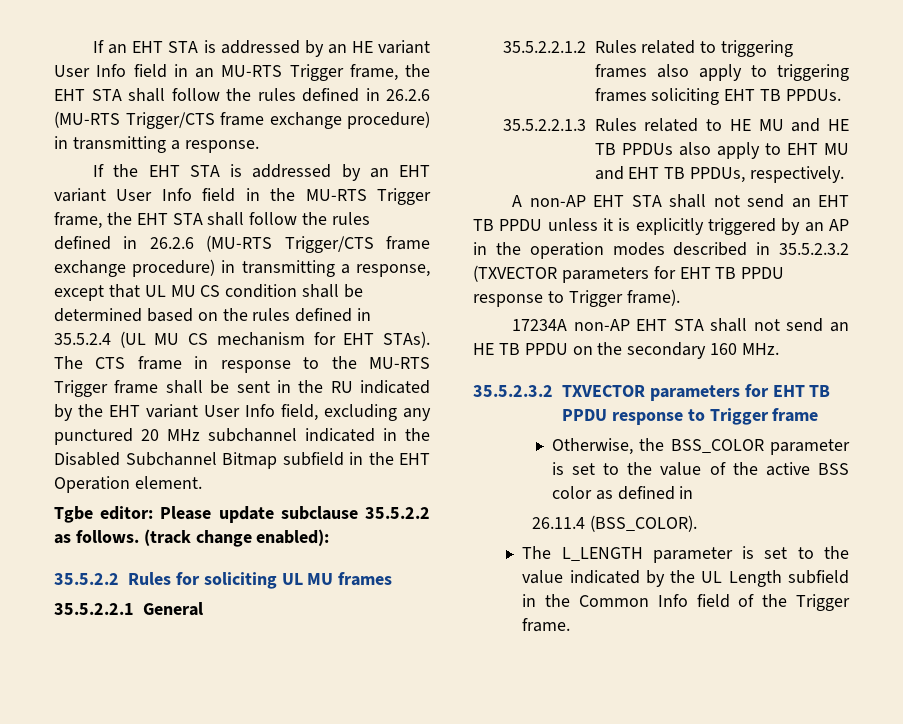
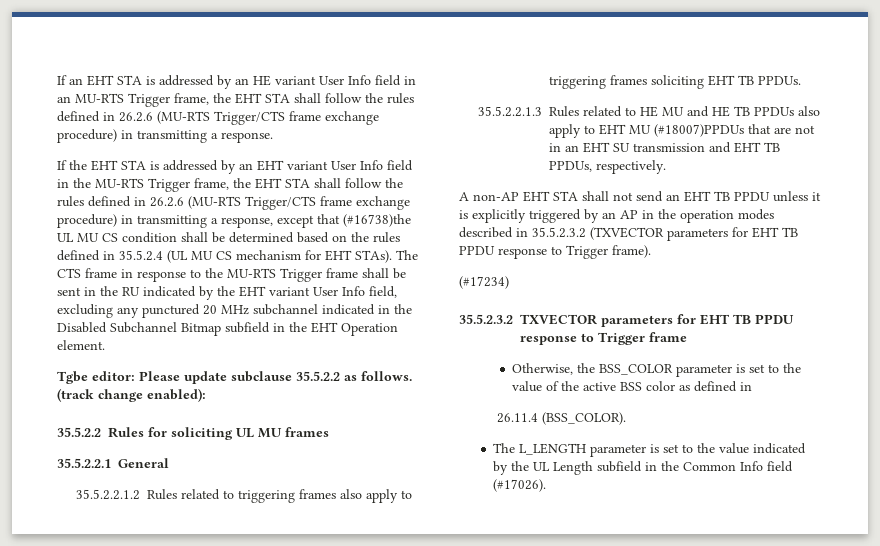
- If the EHT STA is addressed by an EHT variant User Info field in the MU-RTS Trigger frame, the EHT STA shall follow the rules defined in 26.2.6 (MU-RTS Trigger/CTS frame exchange procedure) in transmitting a response, except that UL MU CS condition shall be determined based on the rules defined in 35.5.2.4 (UL MU CS mechanism for EHT STAs).
+ If the EHT STA is addressed by an EHT variant User Info field in the MU-RTS Trigger frame, the EHT STA shall follow the rules defined in 26.2.6 (MU-RTS Trigger/CTS frame exchange procedure) in transmitting a response, except that (#16738)the UL MU CS condition shall be determined based on the rules defined in 35.5.2.4 (UL MU CS mechanism for EHT STAs).
- 35.5.2.2.1.3 Rules related to HE MU and HE TB PPDUs also apply to EHT MU and EHT TB PPDUs, respectively.
+ 35.5.2.2.1.3 Rules related to HE MU and HE TB PPDUs also apply to EHT MU (#18007)PPDUs that are not in an EHT SU transmission and EHT TB PPDUs, respectively.
- 17234A non-AP EHT STA shall not send an HE TB PPDU on the secondary 160 MHz.
+ (#17234)
- The L_LENGTH parameter is set to the value indicated by the UL Length subfield in the Common Info field of the Trigger frame.
+ The L_LENGTH parameter is set to the value indicated by the UL Length subfield in the Common Info field (#17026).

